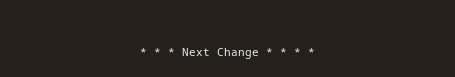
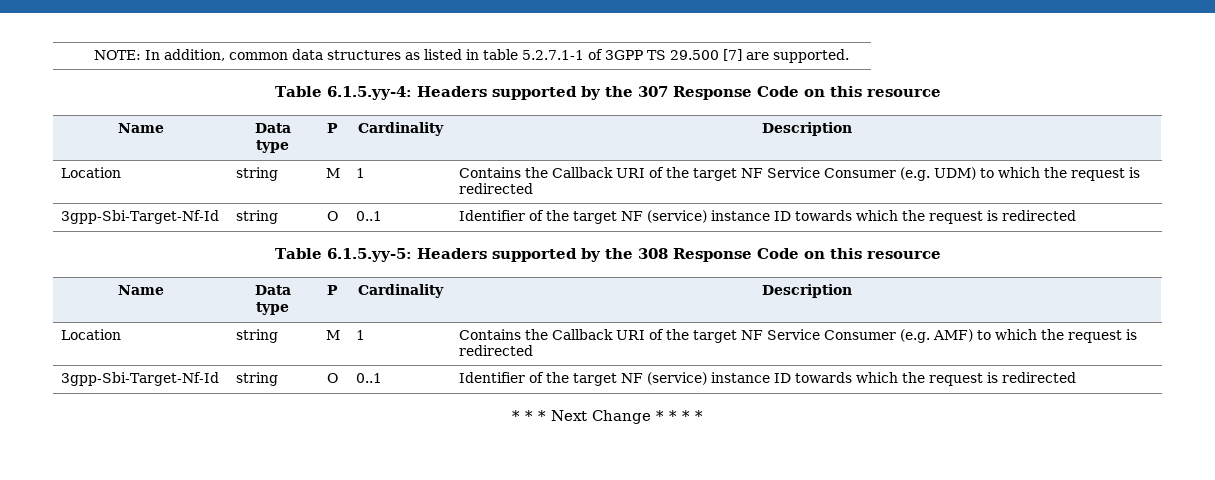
+ NOTE: In addition, common data structures as listed in table 5.2.7.1-1 of 3GPP TS 29.500 [7] are supported.
+ Table 6.1.5.yy-4: Headers supported by the 307 Response Code on this resource
+ Name | Data type | P | Cardinality | Description
+ Location | string | M | 1 | Contains the Callback URI of the target NF Service Consumer (e.g. UDM) to which the request is redirected
+ 3gpp-Sbi-Target-Nf-Id | string | O | 0..1 | Identifier of the target NF (service) instance ID towards which the request is redirected
+ Table 6.1.5.yy-5: Headers supported by the 308 Response Code on this resource
+ Name | Data type | P | Cardinality | Description
+ Location | string | M | 1 | Contains the Callback URI of the target NF Service Consumer (e.g. AMF) to which the request is redirected
+ 3gpp-Sbi-Target-Nf-Id | string | O | 0..1 | Identifier of the target NF (service) instance ID towards which the request is redirected

